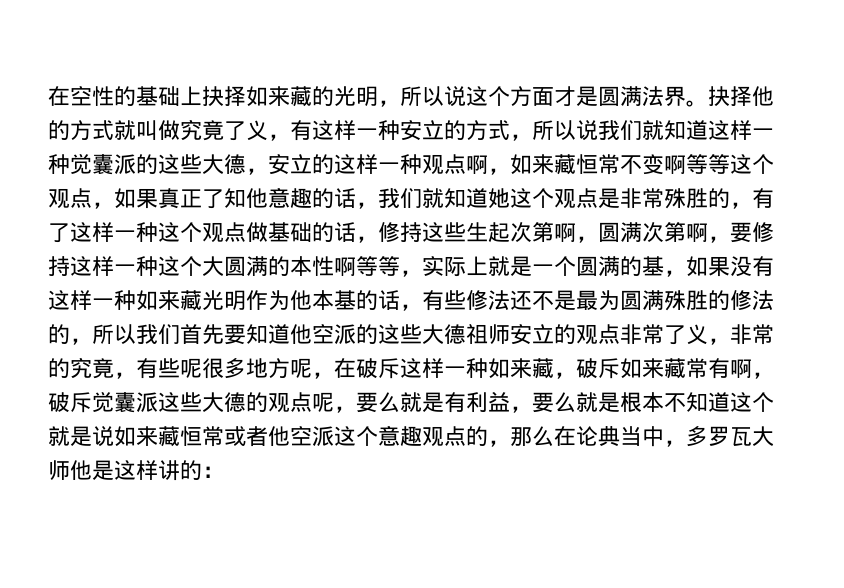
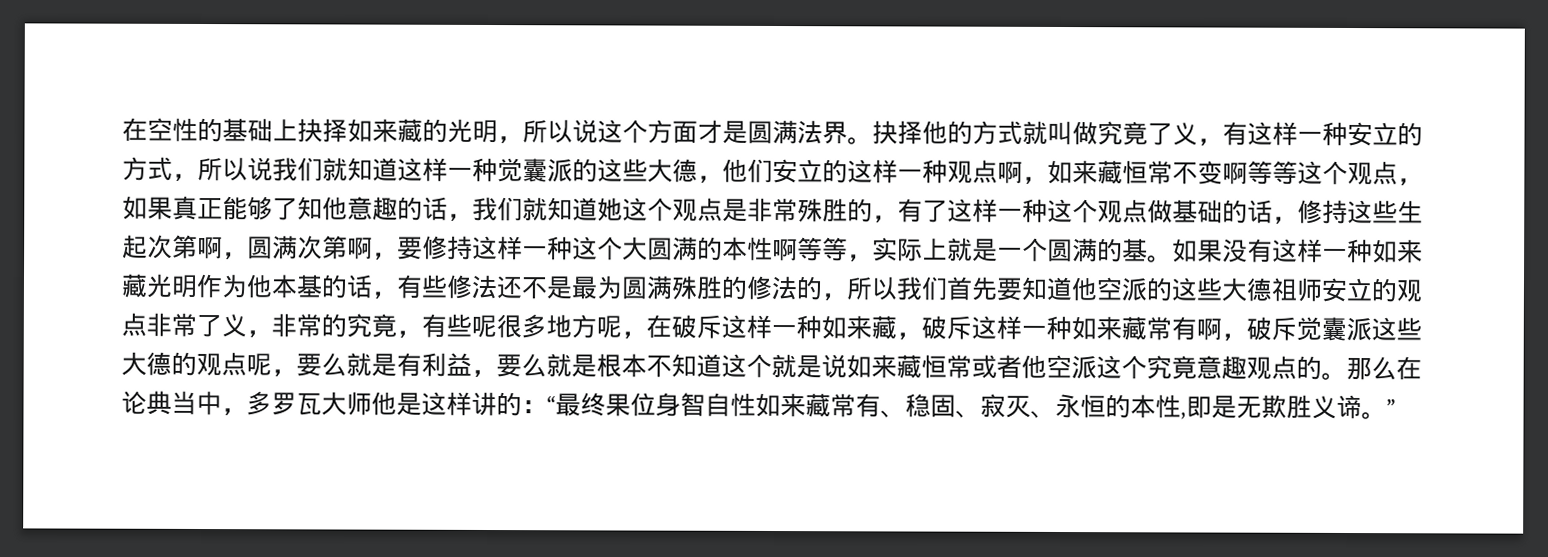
- 抉择他的方式就叫做究竟了义，有这样一种安立的方式，所以说我们就知道这样一种觉囊派的这些大德，安立的这样一种观点啊，如来藏恒常不变啊等等这个观点，如果真正了知他意趣的话，我们就知道她这个观点是非常殊胜的，有了这样一种这个观点做基础的话，修持这些生起次第啊，圆满次第啊，要修持这样一种这个大圆满的本性啊等等，实际上就是一个圆满的基，如果没有这样一种如来藏光明作为他本基的话，有些修法还不是最为圆满殊胜的修法的，所以我们首先要知道他空派的这些大德祖师安立的观点非常了义，非常的究竟，有些呢很多地方呢，在破斥这样一种如来藏，破斥如来藏常有啊，破斥觉囊派这些大德的观点呢，要么就是有利益，要么就是根本不知道这个就是说如来藏恒常或者他空派这个意趣观点的，那么在论典当中，多罗瓦大师他是这样讲的：
+ 抉择他的方式就叫做究竟了义，有这样一种安立的方式，所以说我们就知道这样一种觉囊派的这些大德，他们安立的这样一种观点啊，如来藏恒常不变啊等等这个观点，如果真正能够了知他意趣的话，我们就知道她这个观点是非常殊胜的，有了这样一种这个观点做基础的话，修持这些生起次第啊，圆满次第啊，要修持这样一种这个大圆满的本性啊等等，实际上就是一个圆满的基。如果没有这样一种如来藏光明作为他本基的话，有些修法还不是最为圆满殊胜的修法的，所以我们首先要知道他空派的这些大德祖师安立的观点非常了义，非常的究竟，有些呢很多地方呢，在破斥这样一种如来藏，破斥这样一种如来藏常有啊，破斥觉囊派这些大德的观点呢，要么就是有利益，要么就是根本不知道这个就是说如来藏恒常或者他空派这个究竟意趣观点的。那么在论典当中，多罗瓦大师他是这样讲的：
+ “最终果位身智自性如来藏常有、稳固、寂灭、永恒的本性,即是无欺胜义谛。”

